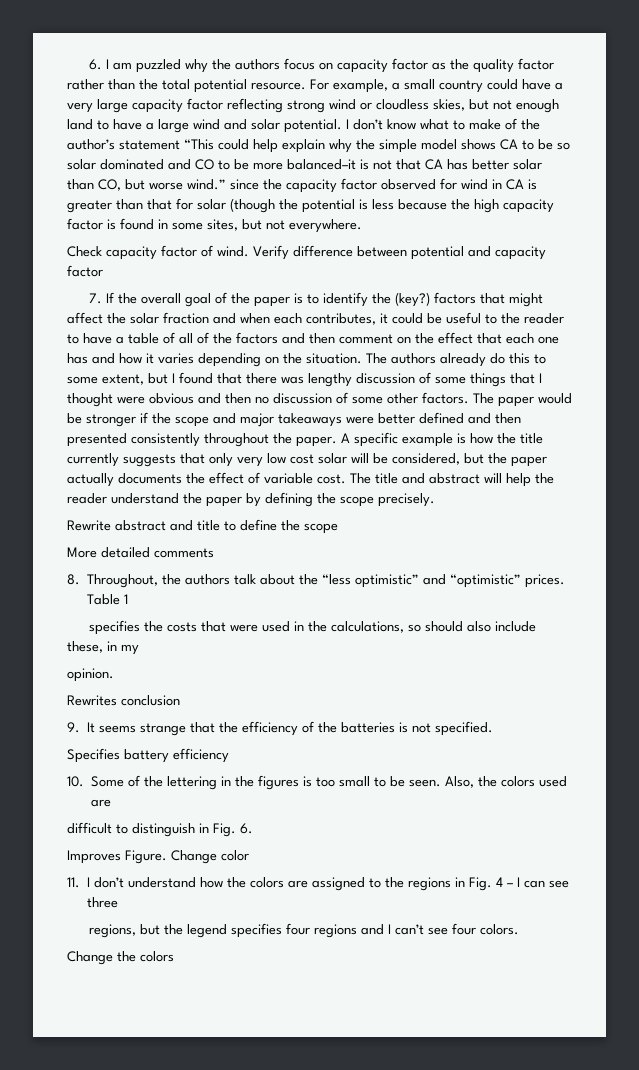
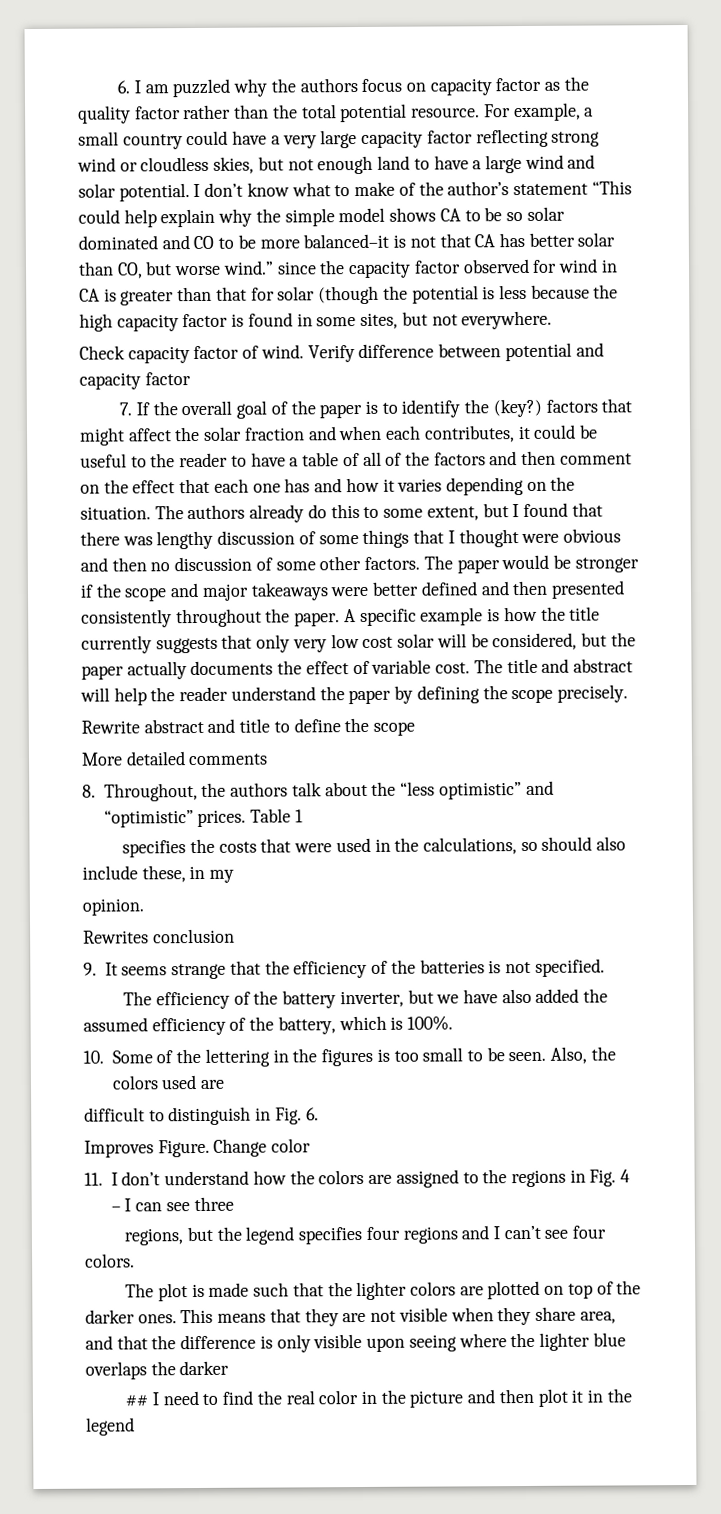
- Specifies battery efficiency
+ The efficiency of the battery inverter, but we have also added the assumed efficiency of the battery, which is 100%.
- Change the colors
+ The plot is made such that the lighter colors are plotted on top of the darker ones. This means that they are not visible when they share area, and that the difference is only visible upon seeing where the lighter blue overlaps the darker
+ ## I need to find the real color in the picture and then plot it in the legend

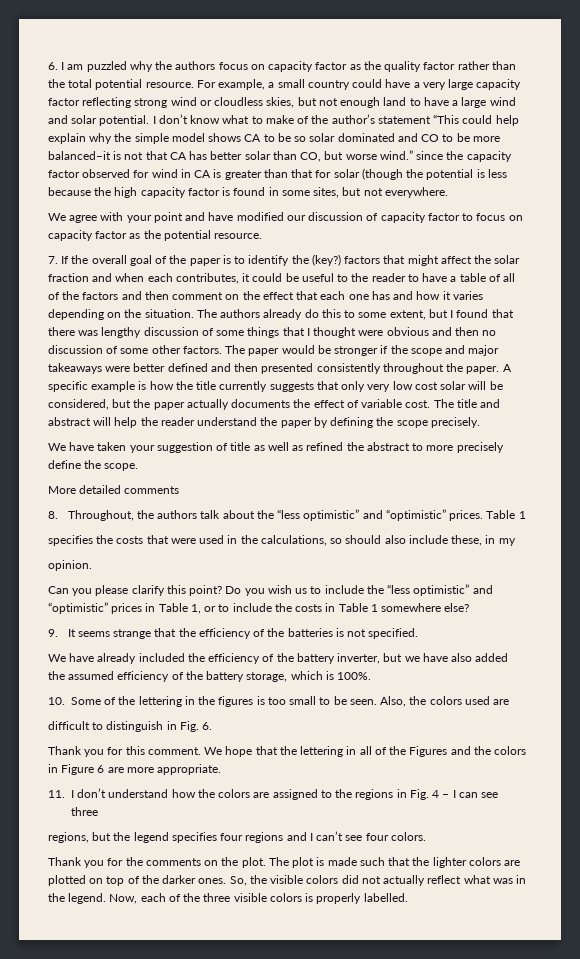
- Check capacity factor of wind. Verify difference between potential and capacity factor
+ We agree with your point and have modified our discussion of capacity factor to focus on capacity factor as the potential resource.
- Rewrite abstract and title to define the scope
+ We have taken your suggestion of title as well as refined the abstract to more precisely define the scope.
- Rewrites conclusion
+ Can you please clarify this point? Do you wish us to include the “less optimistic” and “optimistic” prices in Table 1, or to include the costs in Table 1 somewhere else?
- The efficiency of the battery inverter, but we have also added the assumed efficiency of the battery, which is 100%.
+ We have already included the efficiency of the battery inverter, but we have also added the assumed efficiency of the battery storage, which is 100%.
- Improves Figure. Change color
+ Thank you for this comment. We hope that the lettering in all of the Figures and the colors in Figure 6 are more appropriate.
+ Thank you for the comments on the plot.
- This means that they are not visible when they share area, and that the difference is only visible upon seeing where the lighter blue overlaps the darker
- ## I need to find the real color in the picture and then plot it in the legend
+ So, the visible colors did not actually reflect what was in the legend. Now, each of the three visible colors is properly labelled.

